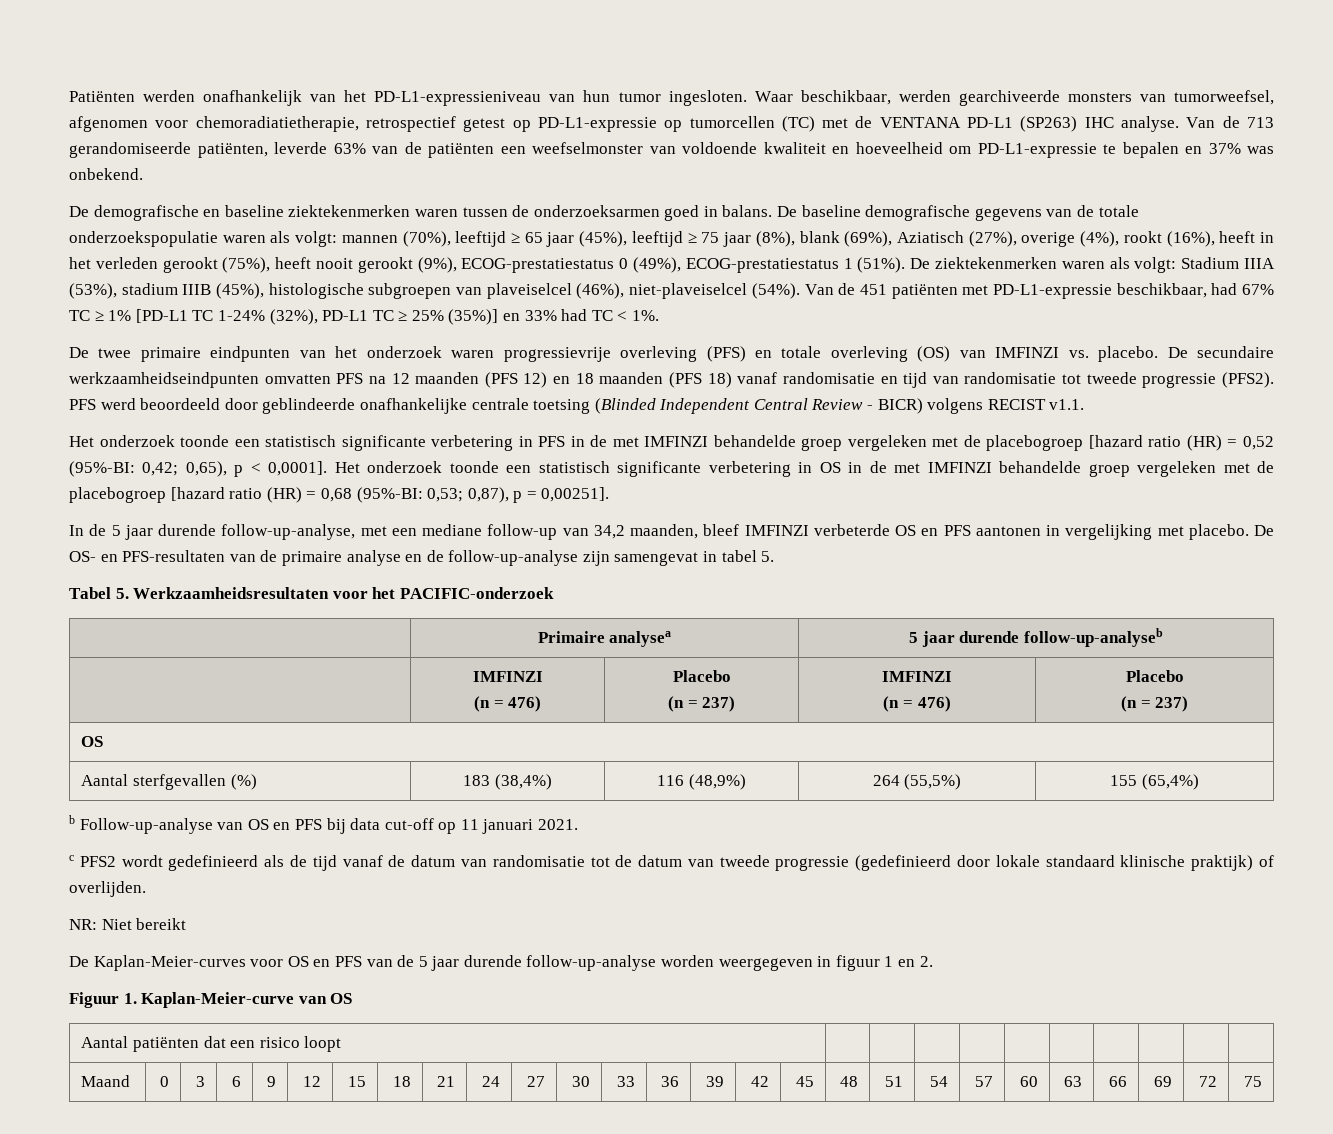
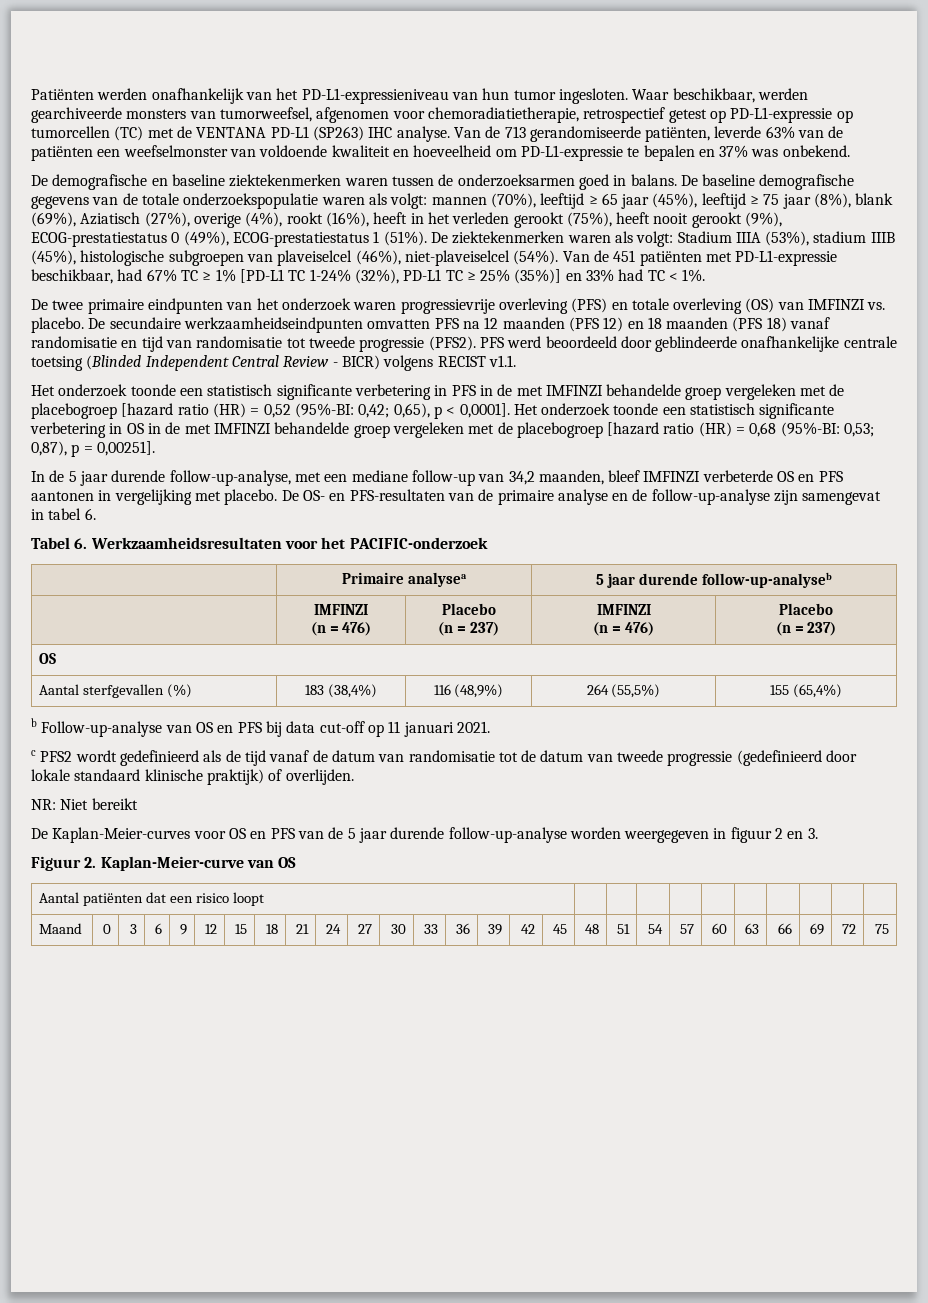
- De OS- en PFS-resultaten van de primaire analyse en de follow-up-analyse zijn samengevat in tabel 5.
+ De OS- en PFS-resultaten van de primaire analyse en de follow-up-analyse zijn samengevat in tabel 6.
- Tabel 5. Werkzaamheidsresultaten voor het PACIFIC-onderzoek
+ Tabel 6. Werkzaamheidsresultaten voor het PACIFIC-onderzoek
- De Kaplan-Meier-curves voor OS en PFS van de 5 jaar durende follow-up-analyse worden weergegeven in figuur 1 en 2.
+ De Kaplan-Meier-curves voor OS en PFS van de 5 jaar durende follow-up-analyse worden weergegeven in figuur 2 en 3.
- Figuur 1. Kaplan-Meier-curve van OS
+ Figuur 2. Kaplan-Meier-curve van OS

